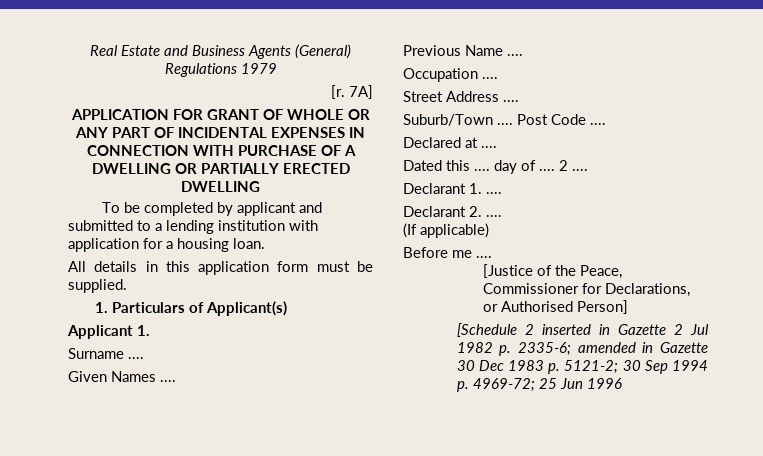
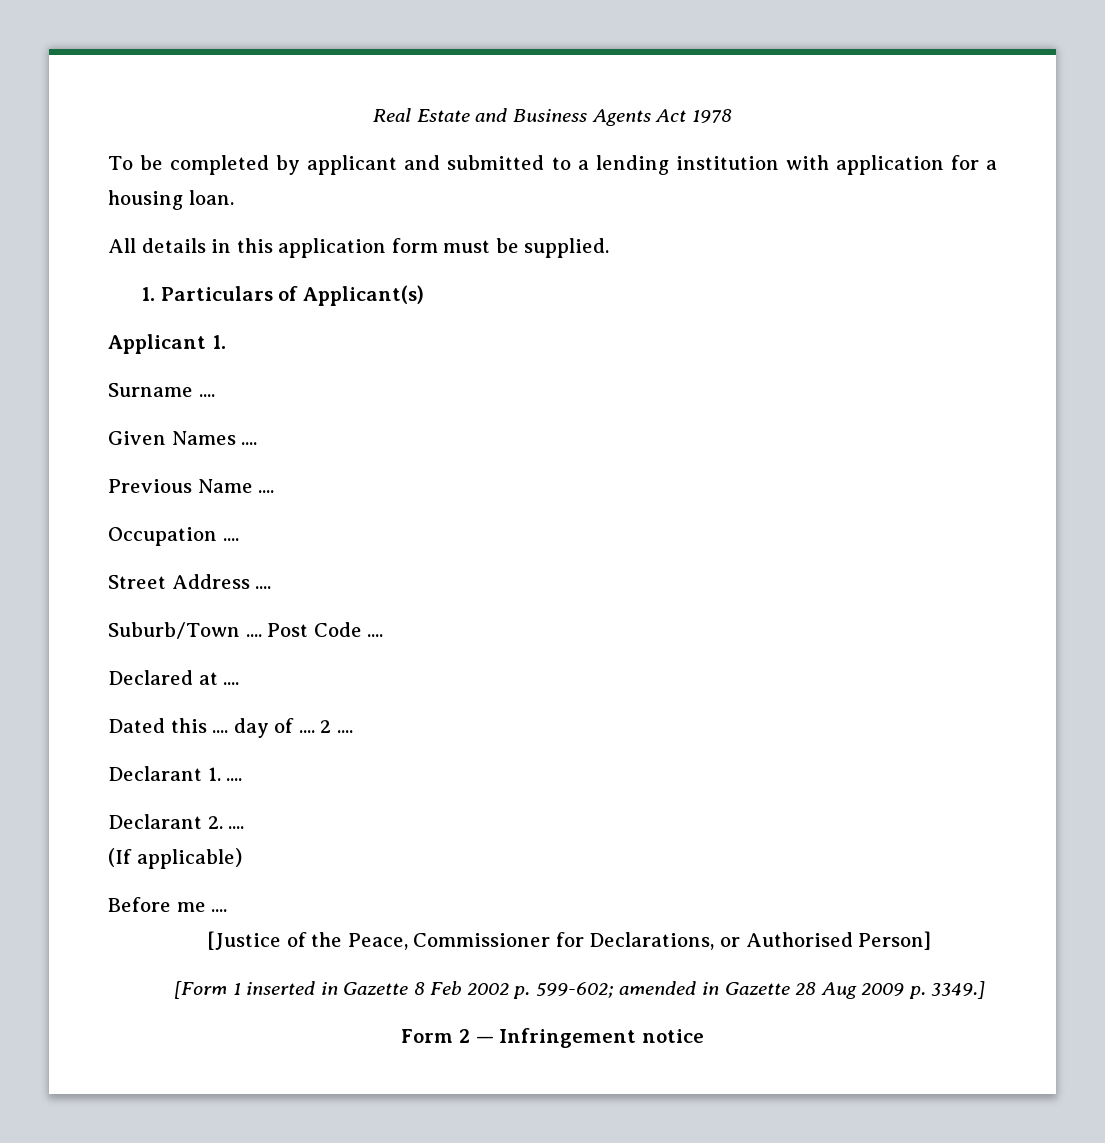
- Real Estate and Business Agents (General) Regulations 1979
- [r. 7A]
- APPLICATION FOR GRANT OF WHOLE OR ANY PART OF INCIDENTAL EXPENSES IN CONNECTION WITH PURCHASE OF A DWELLING OR PARTIALLY ERECTED DWELLING
+ Real Estate and Business Agents Act 1978
- [Schedule 2 inserted in Gazette 2 Jul 1982 p. 2335-6; amended in Gazette 30 Dec 1983 p. 5121-2; 30 Sep 1994 p. 4969-72; 25 Jun 1996
+ [Form 1 inserted in Gazette 8 Feb 2002 p. 599-602; amended in Gazette 28 Aug 2009 p. 3349.]
+ Form 2 — Infringement notice

